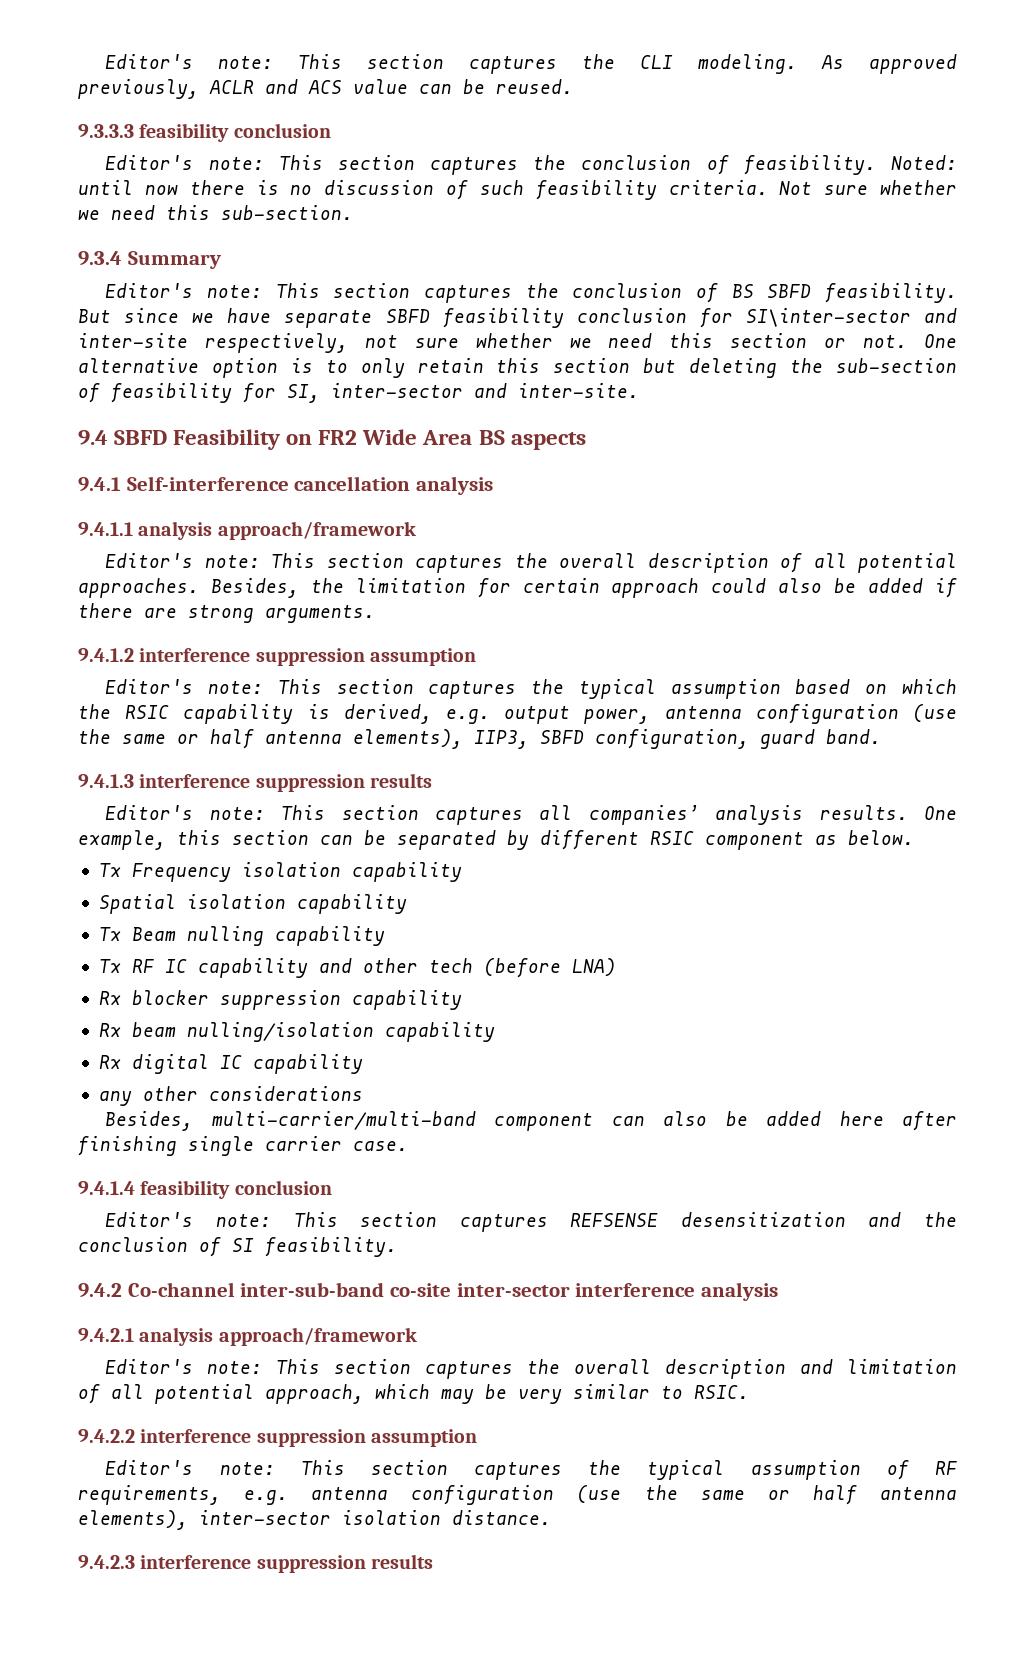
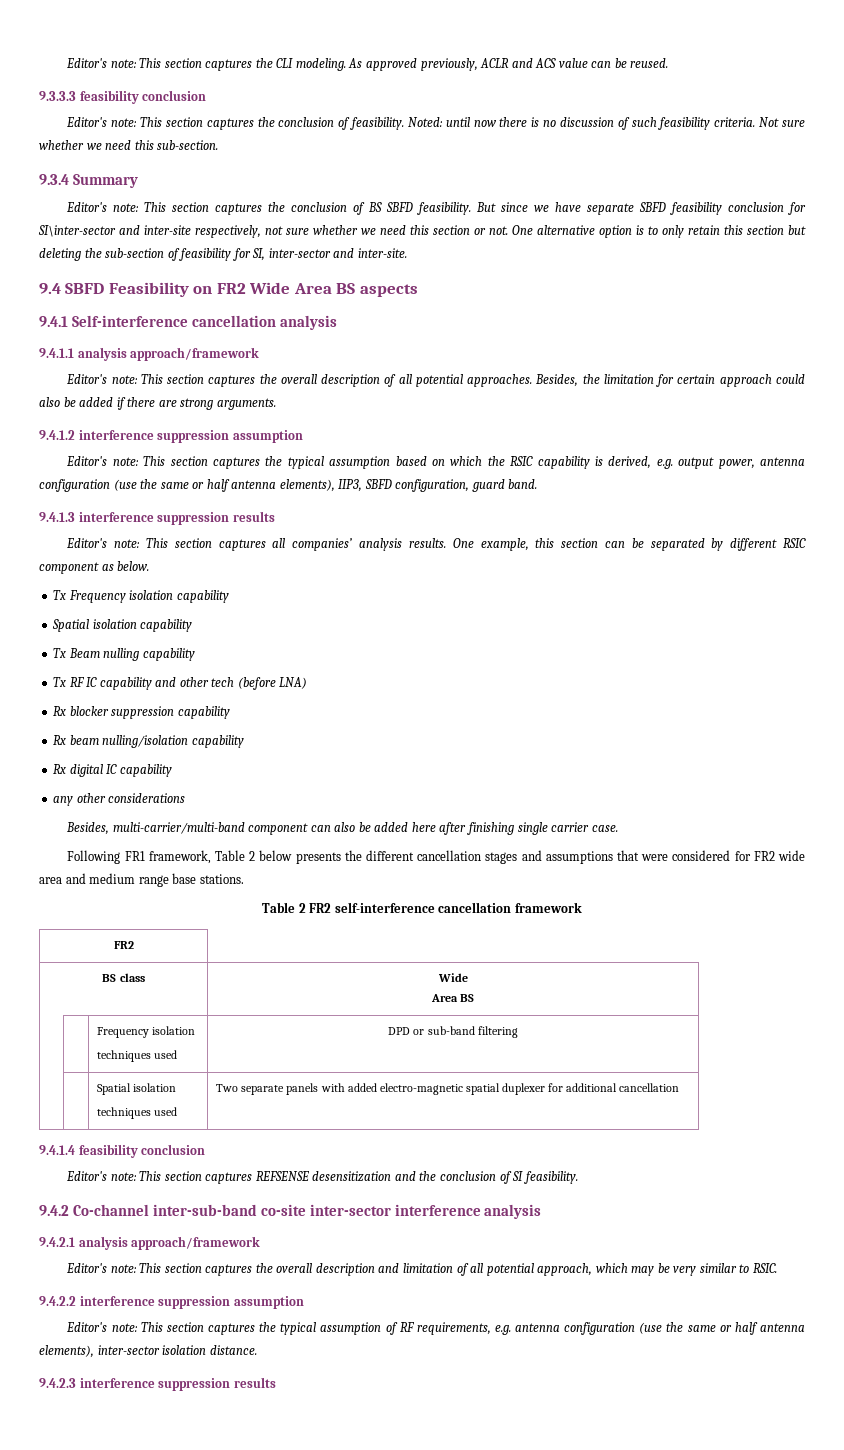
+ Following FR1 framework, Table 2 below presents the different cancellation stages and assumptions that were considered for FR2 wide area and medium range base stations.
+ Table 2 FR2 self-interference cancellation framework
+ FR2
+ BS class | Wide
+ Area BS
+ | | Frequency isolation
+ techniques used | DPD or sub-band filtering
+ | | Spatial isolation
+ techniques used | Two separate panels with added electro-magnetic spatial duplexer for additional cancellation

